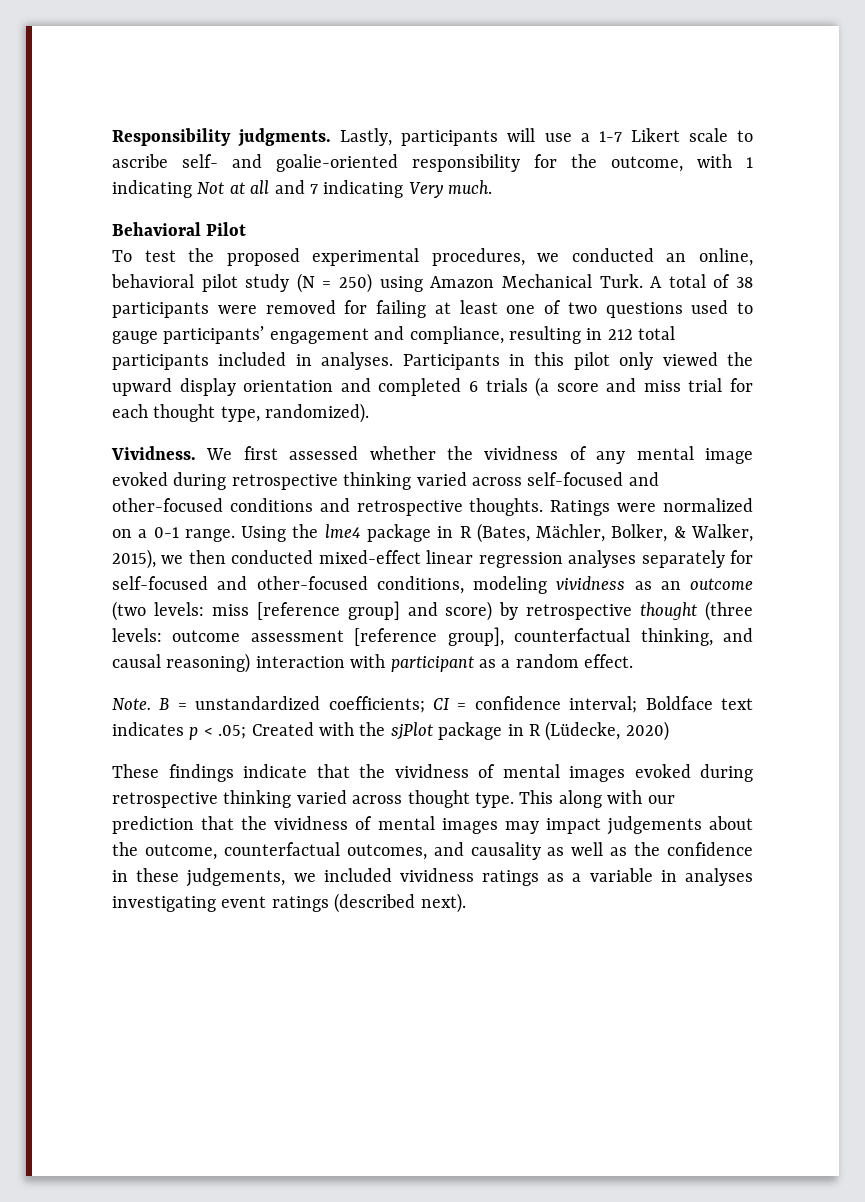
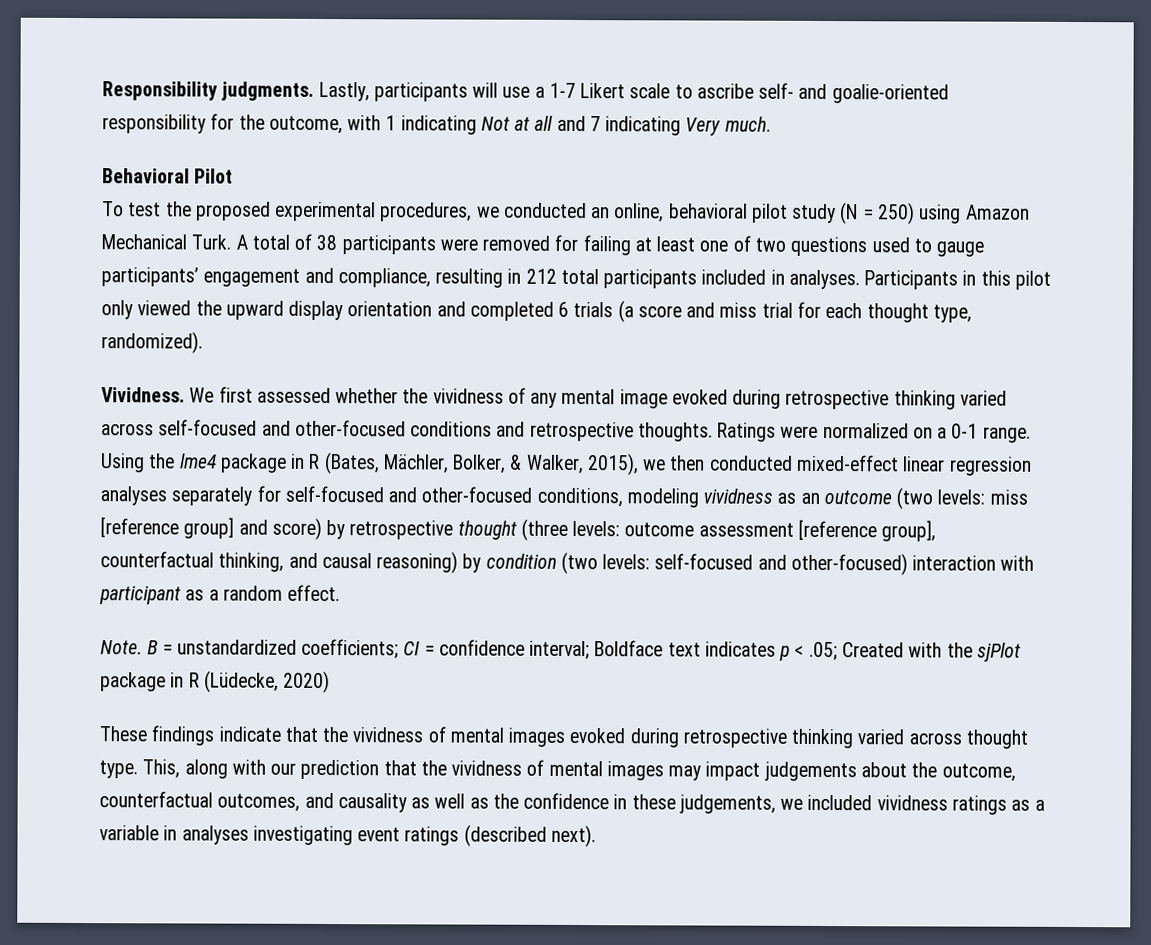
- Using the lme4 package in R (Bates, Mächler, Bolker, & Walker, 2015), we then conducted mixed-effect linear regression analyses separately for self-focused and other-focused conditions, modeling vividness as an outcome (two levels: miss [reference group] and score) by retrospective thought (three levels: outcome assessment [reference group], counterfactual thinking, and causal reasoning) interaction with participant as a random effect.
+ Using the lme4 package in R (Bates, Mächler, Bolker, & Walker, 2015), we then conducted mixed-effect linear regression analyses separately for self-focused and other-focused conditions, modeling vividness as an outcome (two levels: miss [reference group] and score) by retrospective thought (three levels: outcome assessment [reference group], counterfactual thinking, and causal reasoning) by condition (two levels: self-focused and other-focused) interaction with participant as a random effect.
- This along with our prediction that the vividness of mental images may impact judgements about the outcome, counterfactual outcomes, and causality as well as the confidence in these judgements, we included vividness ratings as a variable in analyses investigating event ratings (described next).
+ This, along with our prediction that the vividness of mental images may impact judgements about the outcome, counterfactual outcomes, and causality as well as the confidence in these judgements, we included vividness ratings as a variable in analyses investigating event ratings (described next).

